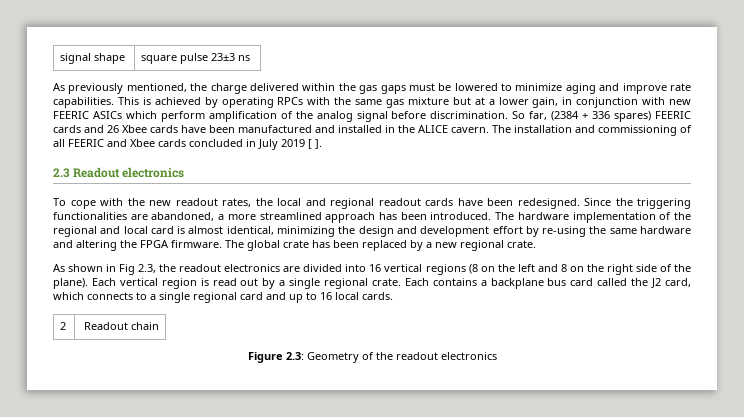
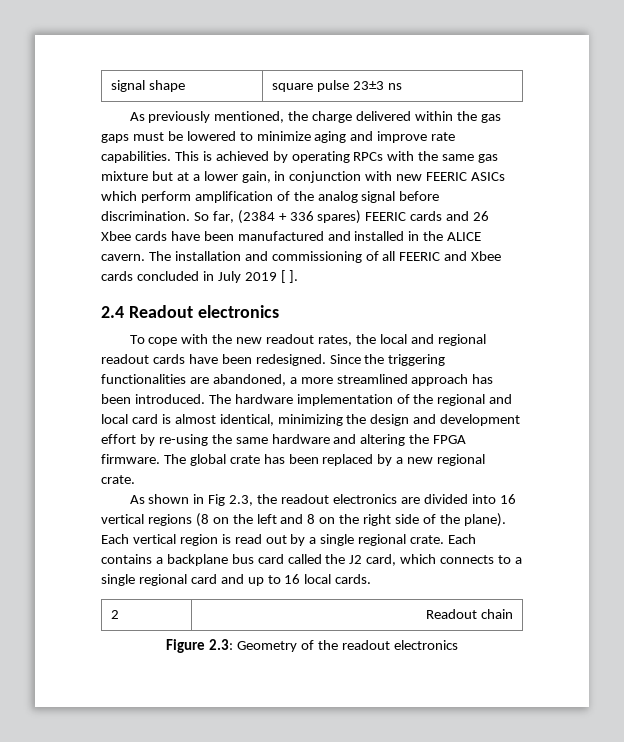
- 2.3 Readout electronics
+ 2.4 Readout electronics

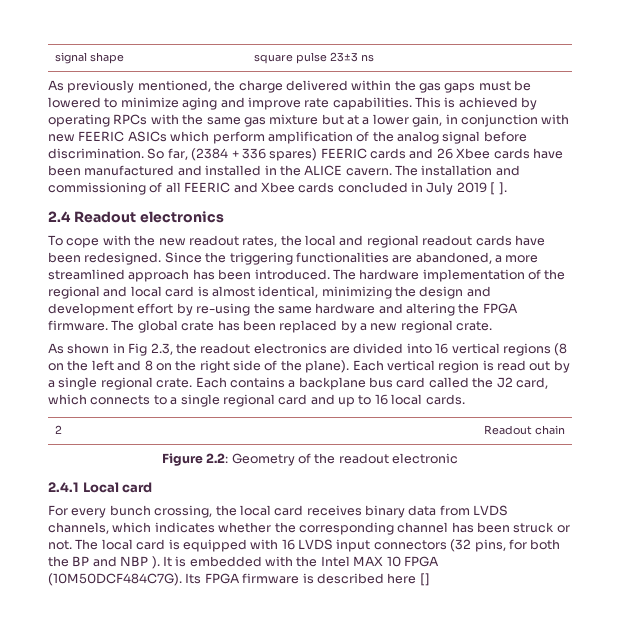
- Figure 2.3: Geometry of the readout electronics
+ Figure 2.2: Geometry of the readout electronic
+ 2.4.1 Local card
+ For every bunch crossing, the local card receives binary data from LVDS channels, which indicates whether the corresponding channel has been struck or not. The local card is equipped with 16 LVDS input connectors (32 pins, for both the BP and NBP ). It is embedded with the Intel MAX 10 FPGA (10M50DCF484C7G). Its FPGA firmware is described here []

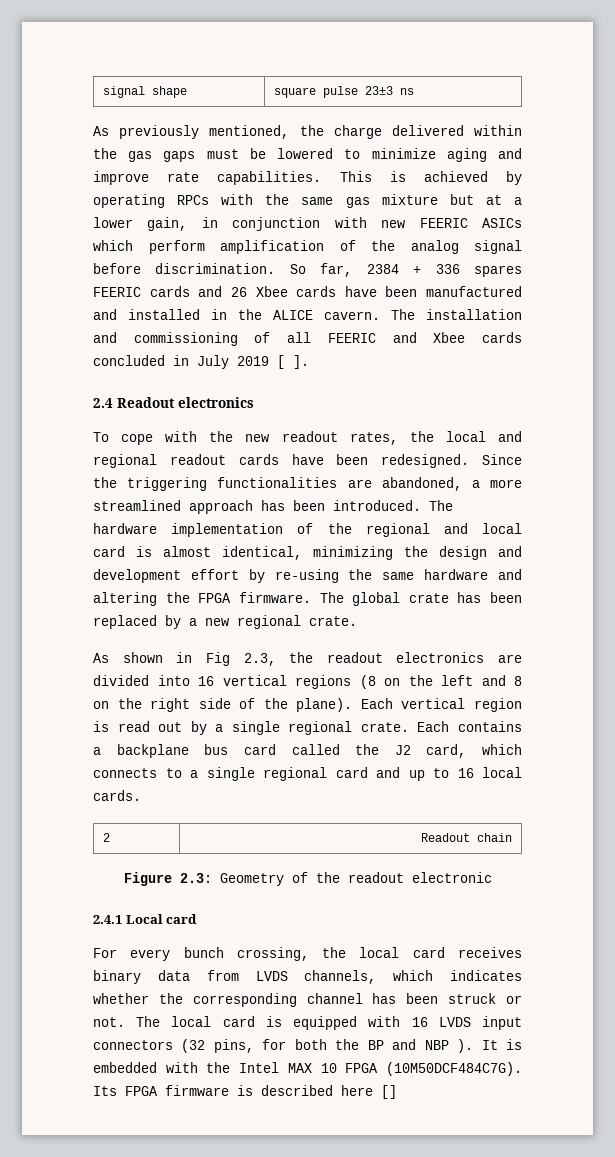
- So far, (2384 + 336 spares) FEERIC cards and 26 Xbee cards have been manufactured and installed in the ALICE cavern.
+ So far, 2384 + 336 spares FEERIC cards and 26 Xbee cards have been manufactured and installed in the ALICE cavern.
- Figure 2.2: Geometry of the readout electronic
+ Figure 2.3: Geometry of the readout electronic

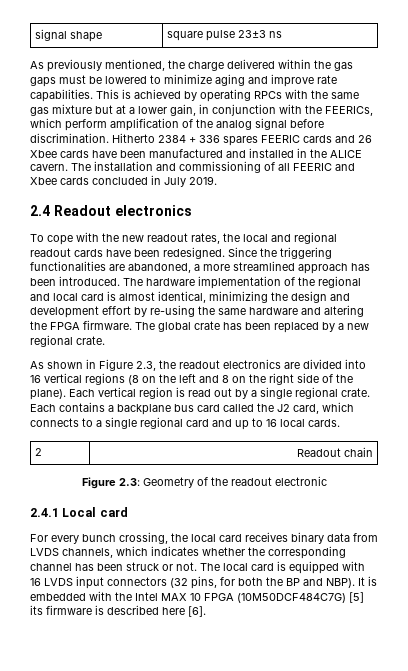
- This is achieved by operating RPCs with the same gas mixture but at a lower gain, in conjunction with new FEERIC ASICs which perform amplification of the analog signal before discrimination.
+ This is achieved by operating RPCs with the same gas mixture but at a lower gain, in conjunction with the FEERICs, which perform amplification of the analog signal before discrimination.
- So far, 2384 + 336 spares FEERIC cards and 26 Xbee cards have been manufactured and installed in the ALICE cavern.
+ Hitherto 2384 + 336 spares FEERIC cards and 26 Xbee cards have been manufactured and installed in the ALICE cavern.
- The installation and commissioning of all FEERIC and Xbee cards concluded in July 2019 [ ].
+ The installation and commissioning of all FEERIC and Xbee cards concluded in July 2019.
- As shown in Fig 2.3, the readout electronics are divided into 16 vertical regions (8 on the left and 8 on the right side of the plane).
+ As shown in Figure 2.3, the readout electronics are divided into 16 vertical regions (8 on the left and 8 on the right side of the plane).
- The local card is equipped with 16 LVDS input connectors (32 pins, for both the BP and NBP ).
+ The local card is equipped with 16 LVDS input connectors (32 pins, for both the BP and NBP).
- It is embedded with the Intel MAX 10 FPGA (10M50DCF484C7G). Its FPGA firmware is described here []
+ It is embedded with the Intel MAX 10 FPGA (10M50DCF484C7G) [5] its firmware is described here [6].

